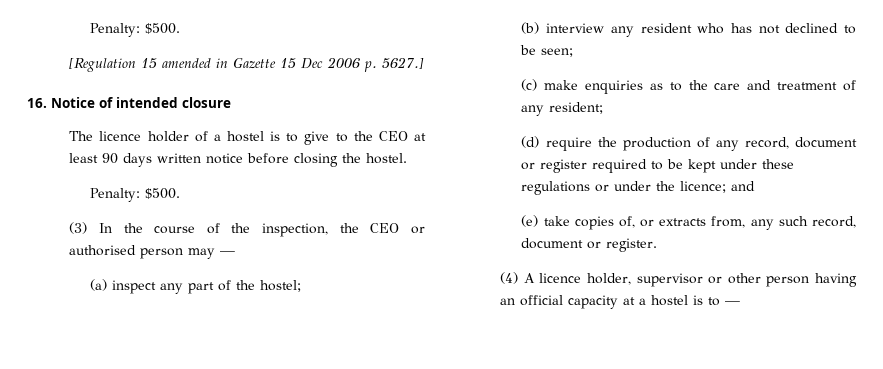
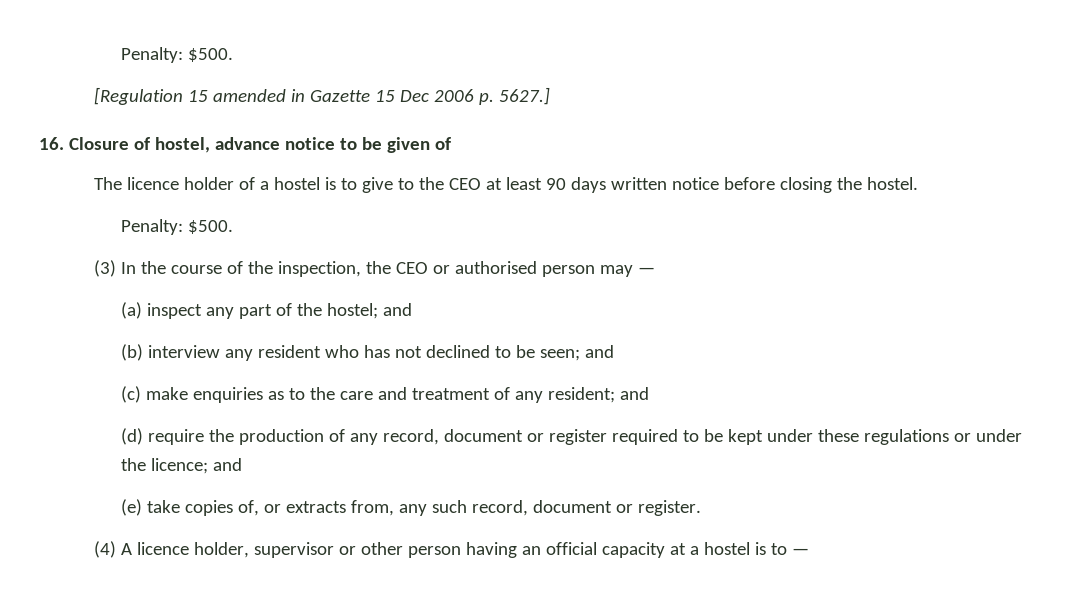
- 16. Notice of intended closure
+ 16. Closure of hostel, advance notice to be given of
- (a) inspect any part of the hostel;
+ (a) inspect any part of the hostel; and
- (b) interview any resident who has not declined to be seen;
+ (b) interview any resident who has not declined to be seen; and
- (c) make enquiries as to the care and treatment of any resident;
+ (c) make enquiries as to the care and treatment of any resident; and

